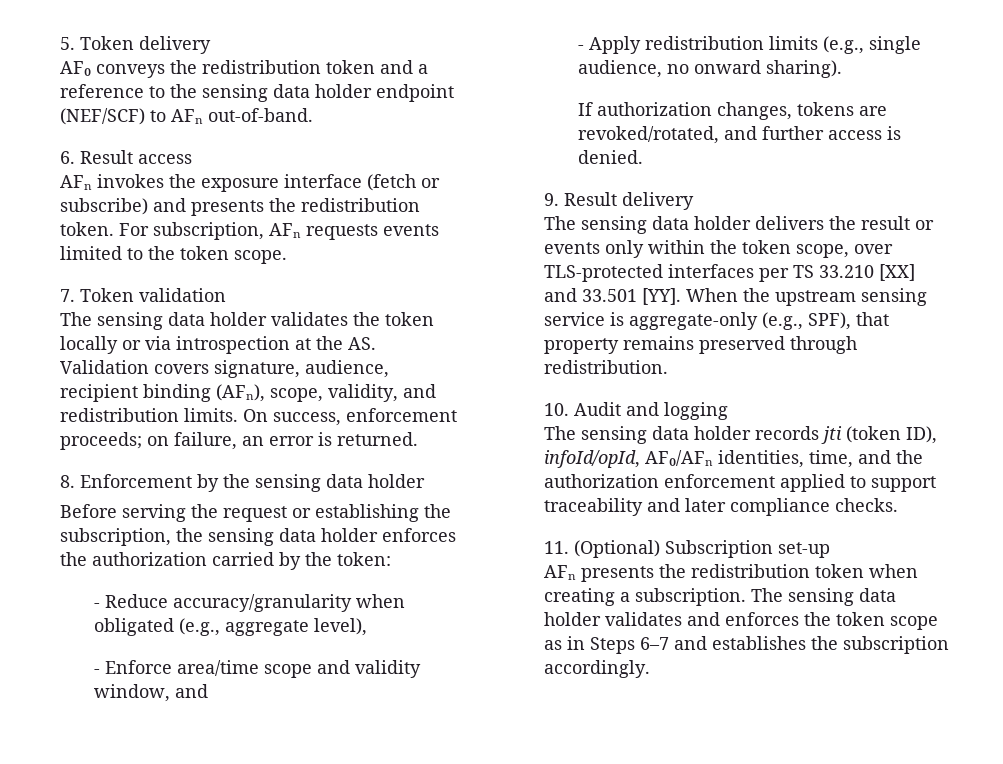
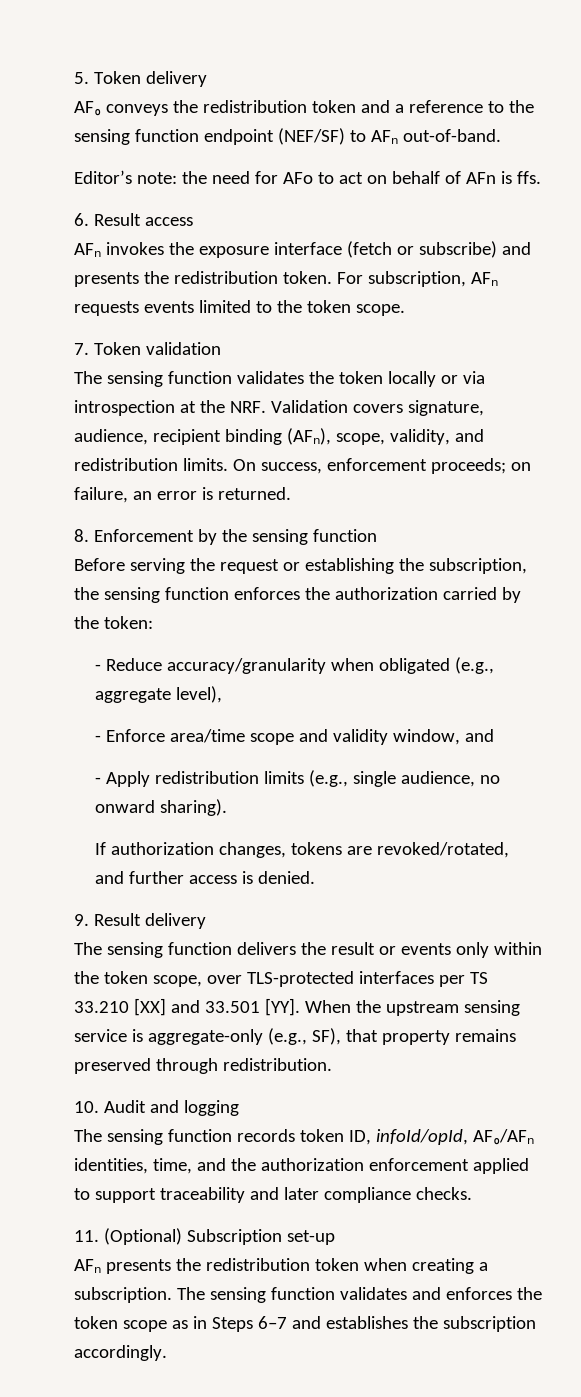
- AF₀ conveys the redistribution token and a reference to the sensing data holder endpoint (NEF/SCF) to AFₙ out-of-band.
+ AF₀ conveys the redistribution token and a reference to the sensing function endpoint (NEF/SF) to AFₙ out-of-band.
+ Editor’s note: the need for AFo to act on behalf of AFn is ffs.
- The sensing data holder validates the token locally or via introspection at the AS. Validation covers signature, audience, recipient binding (AFₙ), scope, validity, and redistribution limits.
+ The sensing function validates the token locally or via introspection at the NRF. Validation covers signature, audience, recipient binding (AFₙ), scope, validity, and redistribution limits.
- 8. Enforcement by the sensing data holder
+ 8. Enforcement by the sensing function
- Before serving the request or establishing the subscription, the sensing data holder enforces the authorization carried by the token:
+ Before serving the request or establishing the subscription, the sensing function enforces the authorization carried by the token:
- The sensing data holder delivers the result or events only within the token scope, over TLS-protected interfaces per TS 33.210 [XX] and 33.501 [YY]. When the upstream sensing service is aggregate-only (e.g., SPF), that property remains preserved through redistribution.
+ The sensing function delivers the result or events only within the token scope, over TLS-protected interfaces per TS 33.210 [XX] and 33.501 [YY]. When the upstream sensing service is aggregate-only (e.g., SF), that property remains preserved through redistribution.
- The sensing data holder records jti (token ID), infoId/opId, AF₀/AFₙ identities, time, and the authorization enforcement applied to support traceability and later compliance checks.
+ The sensing function records token ID, infoId/opId, AF₀/AFₙ identities, time, and the authorization enforcement applied to support traceability and later compliance checks.
- The sensing data holder validates and enforces the token scope as in Steps 6–7 and establishes the subscription accordingly.
+ The sensing function validates and enforces the token scope as in Steps 6–7 and establishes the subscription accordingly.

